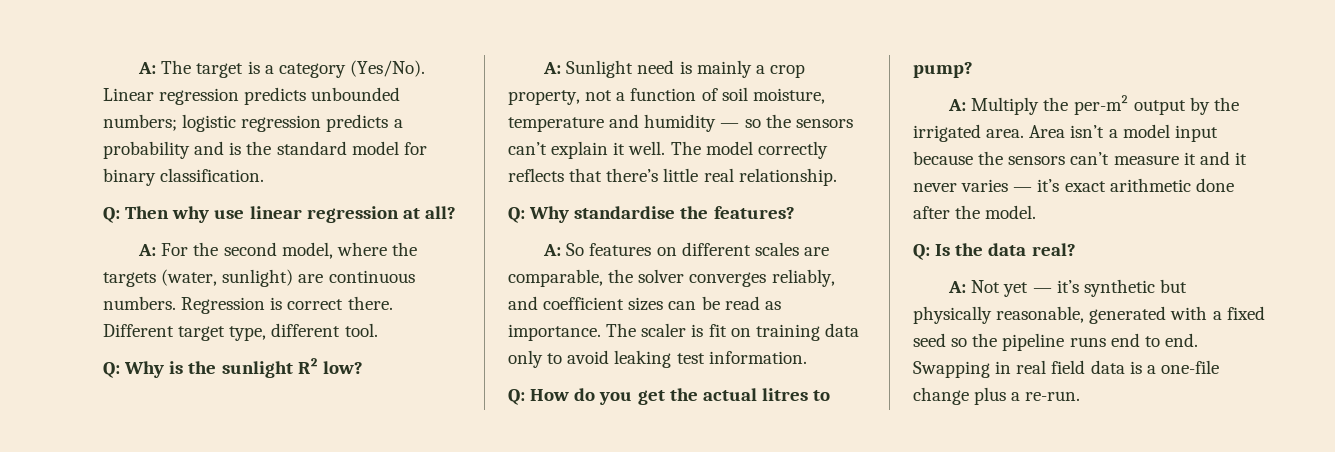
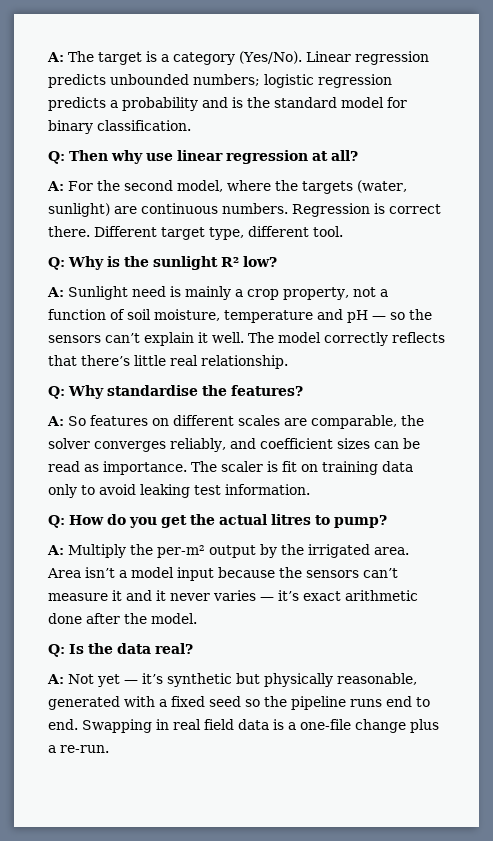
- A: Sunlight need is mainly a crop property, not a function of soil moisture, temperature and humidity — so the sensors can’t explain it well.
+ A: Sunlight need is mainly a crop property, not a function of soil moisture, temperature and pH — so the sensors can’t explain it well.

